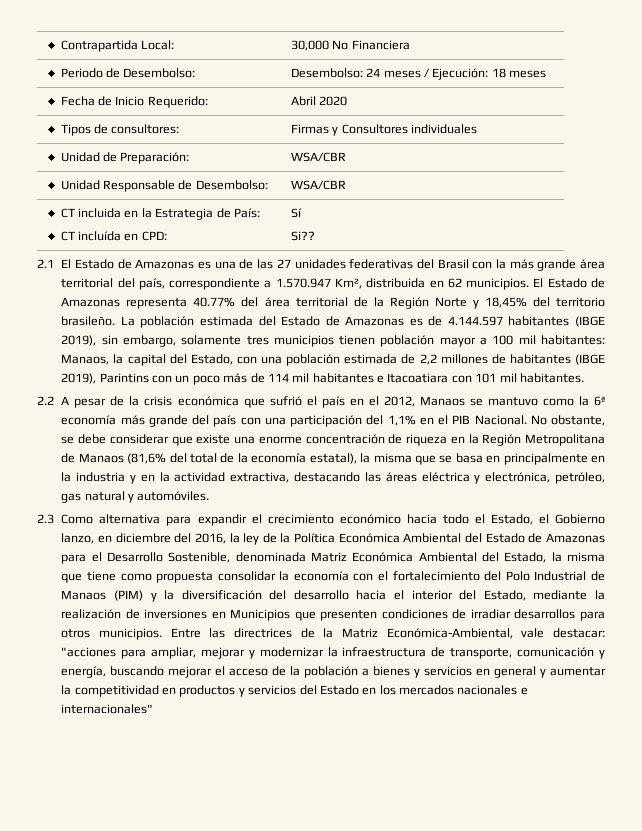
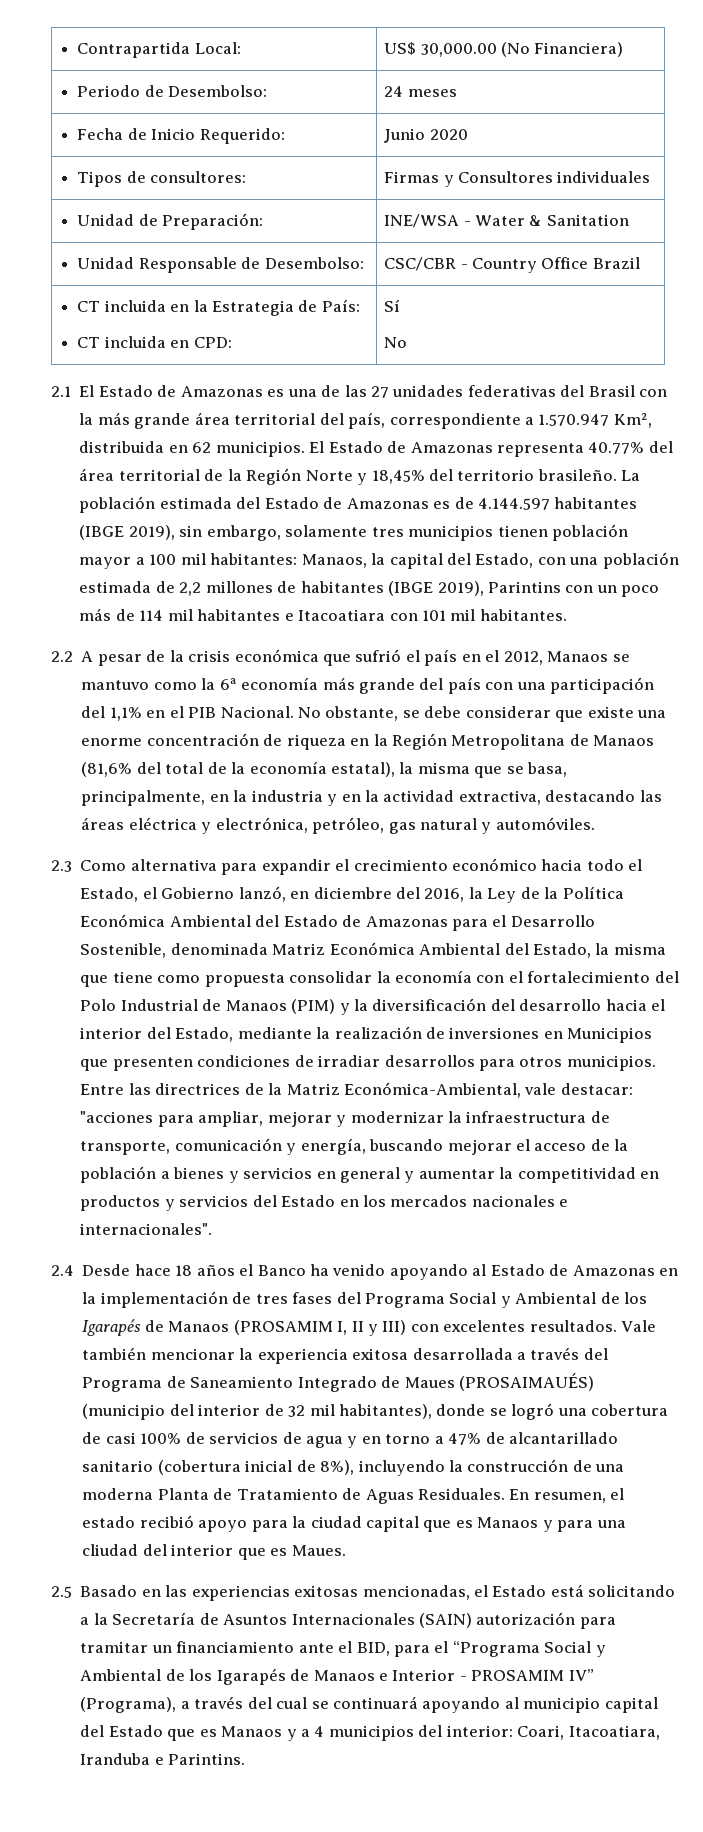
- Contrapartida Local: | 30,000 No Financiera
+ Contrapartida Local: | US$ 30,000.00 (No Financiera)
- Periodo de Desembolso: | Desembolso: 24 meses / Ejecución: 18 meses
+ Periodo de Desembolso: | 24 meses
- Fecha de Inicio Requerido: | Abril 2020
+ Fecha de Inicio Requerido: | Junio 2020
- Unidad de Preparación: | WSA/CBR
+ Unidad de Preparación: | INE/WSA - Water & Sanitation
- Unidad Responsable de Desembolso: | WSA/CBR
+ Unidad Responsable de Desembolso: | CSC/CBR - Country Office Brazil
  CT incluida en la Estrategia de País:
- CT incluída en CPD: | Sí
- Si??
+ CT incluida en CPD: | Sí
+ No
- No obstante, se debe considerar que existe una enorme concentración de riqueza en la Región Metropolitana de Manaos (81,6% del total de la economía estatal), la misma que se basa en principalmente en la industria y en la actividad extractiva, destacando las áreas eléctrica y electrónica, petróleo, gas natural y automóviles.
+ No obstante, se debe considerar que existe una enorme concentración de riqueza en la Región Metropolitana de Manaos (81,6% del total de la economía estatal), la misma que se basa, principalmente, en la industria y en la actividad extractiva, destacando las áreas eléctrica y electrónica, petróleo, gas natural y automóviles.
- 2.3 Como alternativa para expandir el crecimiento económico hacia todo el Estado, el Gobierno lanzo, en diciembre del 2016, la ley de la Política Económica Ambiental del Estado de Amazonas para el Desarrollo Sostenible, denominada Matriz Económica Ambiental del Estado, la misma que tiene como propuesta consolidar la economía con el fortalecimiento del Polo Industrial de Manaos (PIM) y la diversificación del desarrollo hacia el interior del Estado, mediante la realización de inversiones en Municipios que presenten condiciones de irradiar desarrollos para otros municipios.
+ 2.3 Como alternativa para expandir el crecimiento económico hacia todo el Estado, el Gobierno lanzó, en diciembre del 2016, la Ley de la Política Económica Ambiental del Estado de Amazonas para el Desarrollo Sostenible, denominada Matriz Económica Ambiental del Estado, la misma que tiene como propuesta consolidar la economía con el fortalecimiento del Polo Industrial de Manaos (PIM) y la diversificación del desarrollo hacia el interior del Estado, mediante la realización de inversiones en Municipios que presenten condiciones de irradiar desarrollos para otros municipios.
- Entre las directrices de la Matriz Económica-Ambiental, vale destacar: "acciones para ampliar, mejorar y modernizar la infraestructura de transporte, comunicación y energía, buscando mejorar el acceso de la población a bienes y servicios en general y aumentar la competitividad en productos y servicios del Estado en los mercados nacionales e internacionales"
+ Entre las directrices de la Matriz Económica-Ambiental, vale destacar: "acciones para ampliar, mejorar y modernizar la infraestructura de transporte, comunicación y energía, buscando mejorar el acceso de la población a bienes y servicios en general y aumentar la competitividad en productos y servicios del Estado en los mercados nacionales e internacionales".
+ 2.4 Desde hace 18 años el Banco ha venido apoyando al Estado de Amazonas en la implementación de tres fases del Programa Social y Ambiental de los Igarapés de Manaos (PROSAMIM I, II y III) con excelentes resultados. Vale también mencionar la experiencia exitosa desarrollada a través del Programa de Saneamiento Integrado de Maues (PROSAIMAUÉS) (municipio del interior de 32 mil habitantes), donde se logró una cobertura de casi 100% de servicios de agua y en torno a 47% de alcantarillado sanitario (cobertura inicial de 8%), incluyendo la construcción de una moderna Planta de Tratamiento de Aguas Residuales. En resumen, el estado recibió apoyo para la ciudad capital que es Manaos y para una cliudad del interior que es Maues.
+ 2.5 Basado en las experiencias exitosas mencionadas, el Estado está solicitando a la Secretaría de Asuntos Internacionales (SAIN) autorización para tramitar un financiamiento ante el BID, para el “Programa Social y Ambiental de los Igarapés de Manaos e Interior - PROSAMIM IV” (Programa), a través del cual se continuará apoyando al municipio capital del Estado que es Manaos y a 4 municipios del interior: Coari, Itacoatiara, Iranduba e Parintins.

